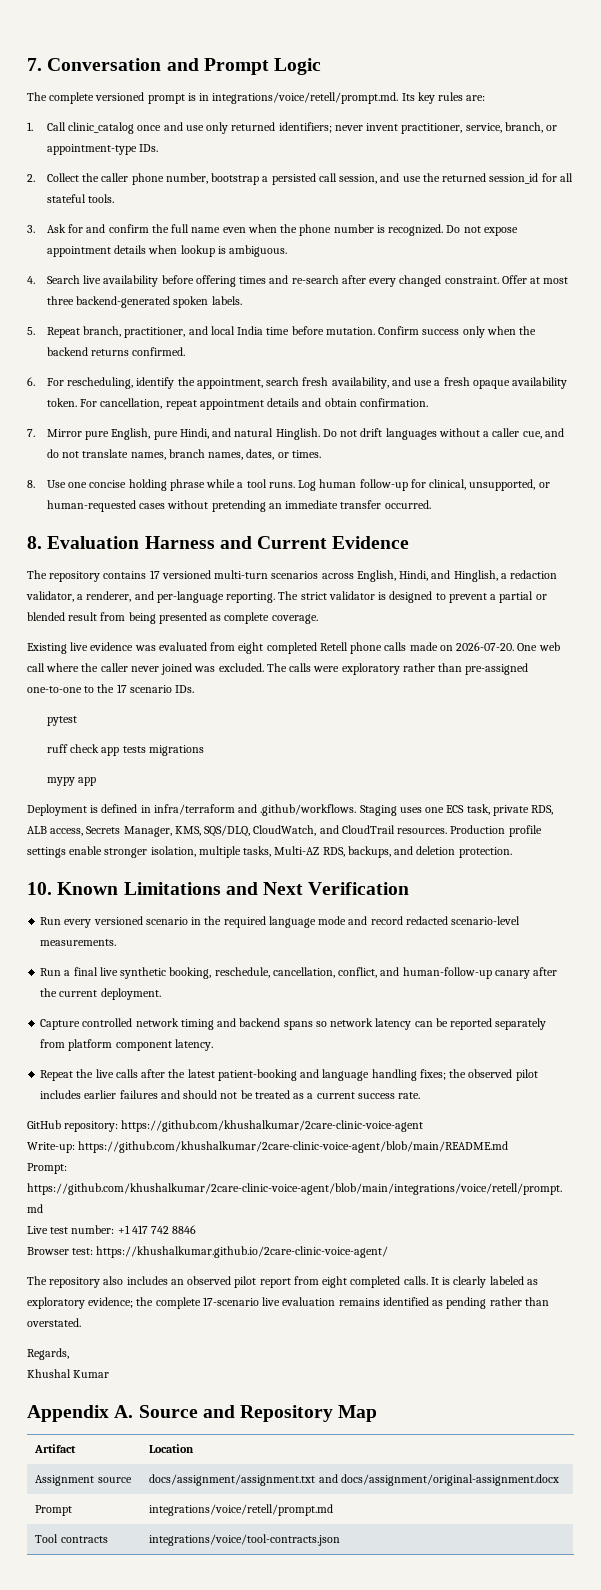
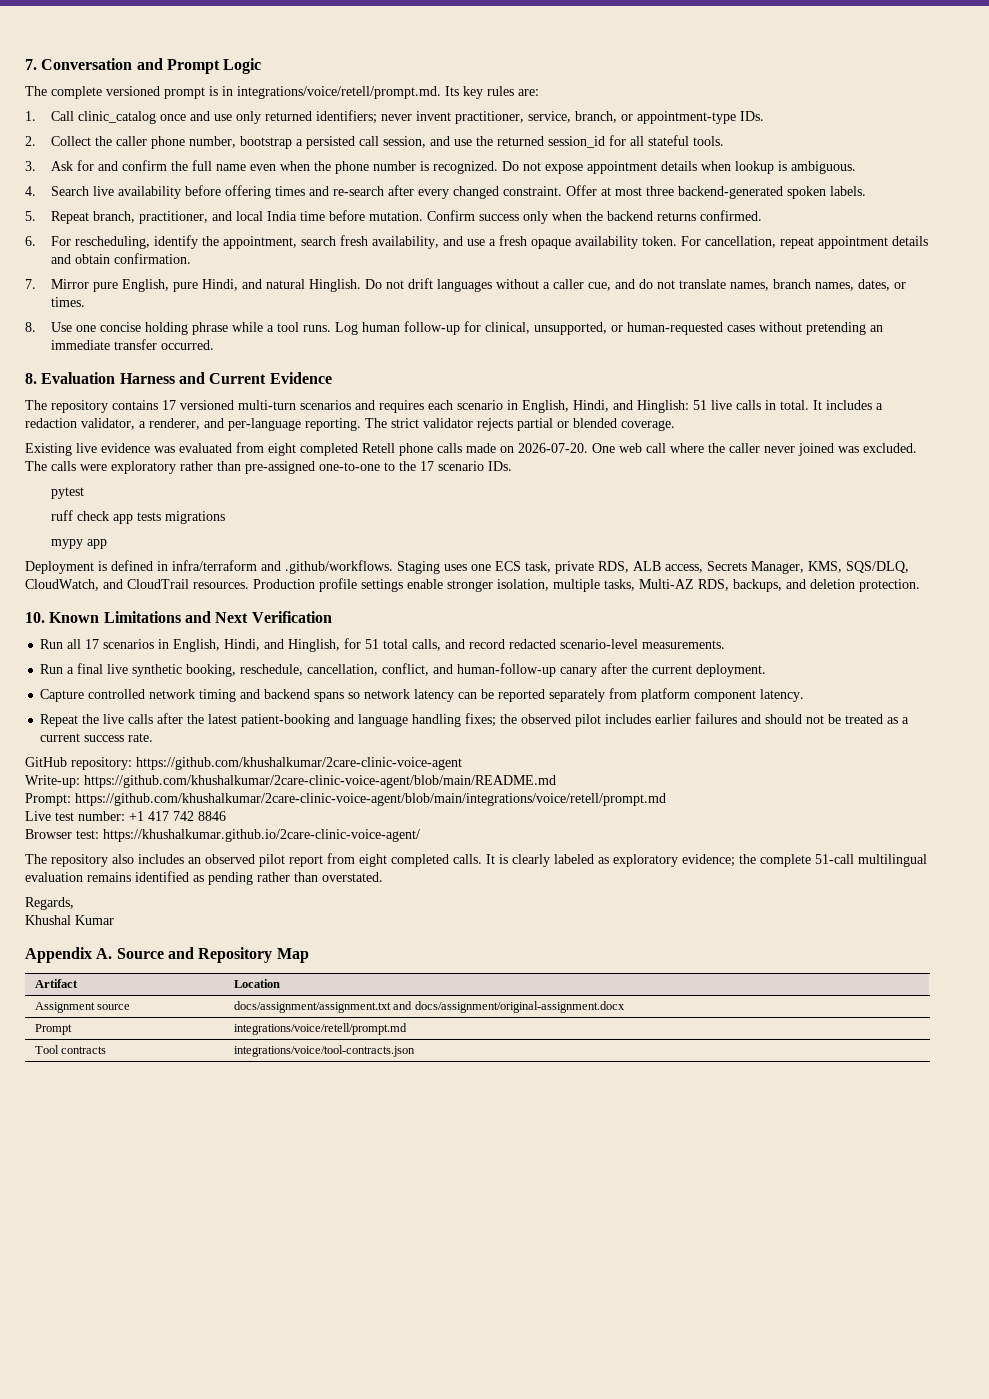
- The repository contains 17 versioned multi-turn scenarios across English, Hindi, and Hinglish, a redaction validator, a renderer, and per-language reporting.
+ The repository contains 17 versioned multi-turn scenarios and requires each scenario in English, Hindi, and Hinglish: 51 live calls in total. It includes a redaction validator, a renderer, and per-language reporting.
- The strict validator is designed to prevent a partial or blended result from being presented as complete coverage.
+ The strict validator rejects partial or blended coverage.
- Run every versioned scenario in the required language mode and record redacted scenario-level measurements.
+ Run all 17 scenarios in English, Hindi, and Hinglish, for 51 total calls, and record redacted scenario-level measurements.
- It is clearly labeled as exploratory evidence; the complete 17-scenario live evaluation remains identified as pending rather than overstated.
+ It is clearly labeled as exploratory evidence; the complete 51-call multilingual evaluation remains identified as pending rather than overstated.

